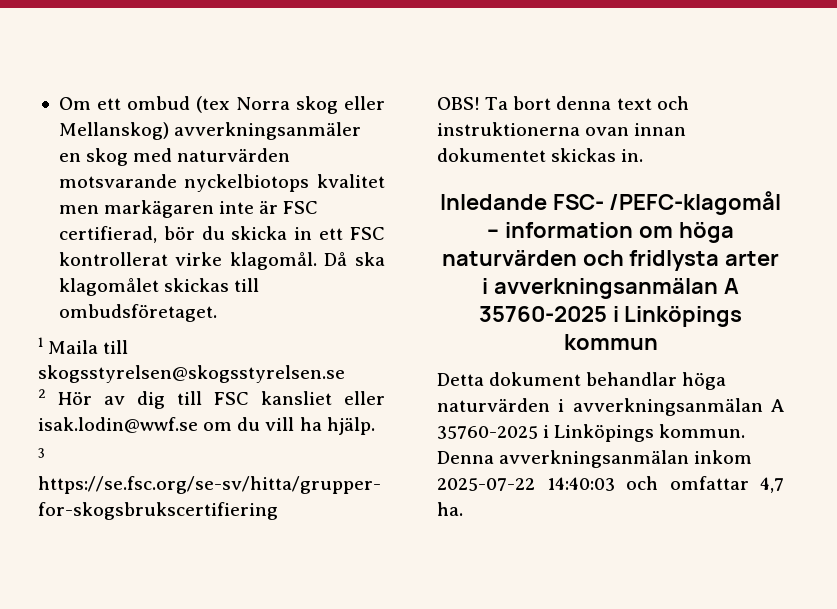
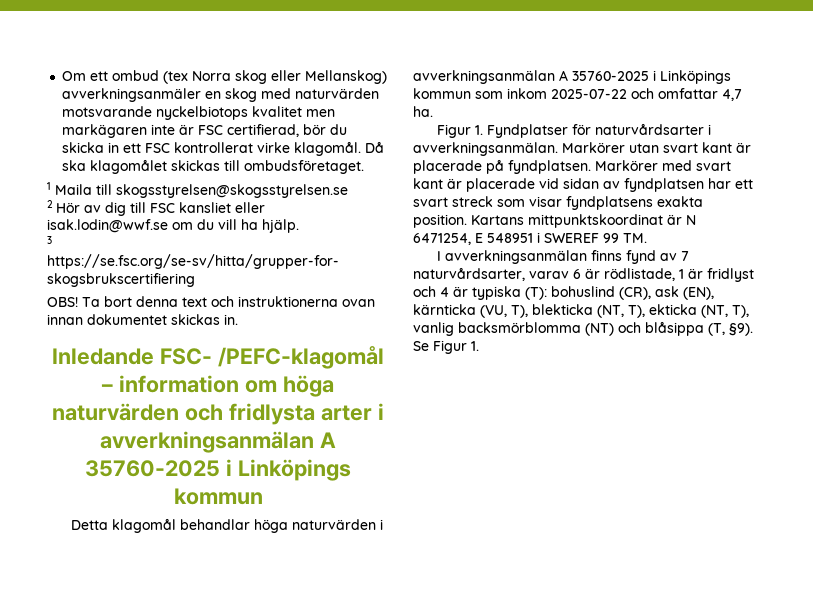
- Detta dokument behandlar höga naturvärden i avverkningsanmälan A 35760-2025 i Linköpings kommun. Denna avverkningsanmälan inkom 2025-07-22 14:40:03 och omfattar 4,7 ha.
+ Detta klagomål behandlar höga naturvärden i avverkningsanmälan A 35760-2025 i Linköpings kommun som inkom 2025-07-22 och omfattar 4,7 ha.
+ Figur 1. Fyndplatser för naturvårdsarter i avverkningsanmälan. Markörer utan svart kant är placerade på fyndplatsen. Markörer med svart kant är placerade vid sidan av fyndplatsen har ett svart streck som visar fyndplatsens exakta position. Kartans mittpunktskoordinat är N 6471254, E 548951 i SWEREF 99 TM.
+ I avverkningsanmälan finns fynd av 7 naturvårdsarter, varav 6 är rödlistade, 1 är fridlyst och 4 är typiska (T): bohuslind (CR), ask (EN), kärnticka (VU, T), blekticka (NT, T), ekticka (NT, T), vanlig backsmörblomma (NT) och blåsippa (T, §9). Se Figur 1.

